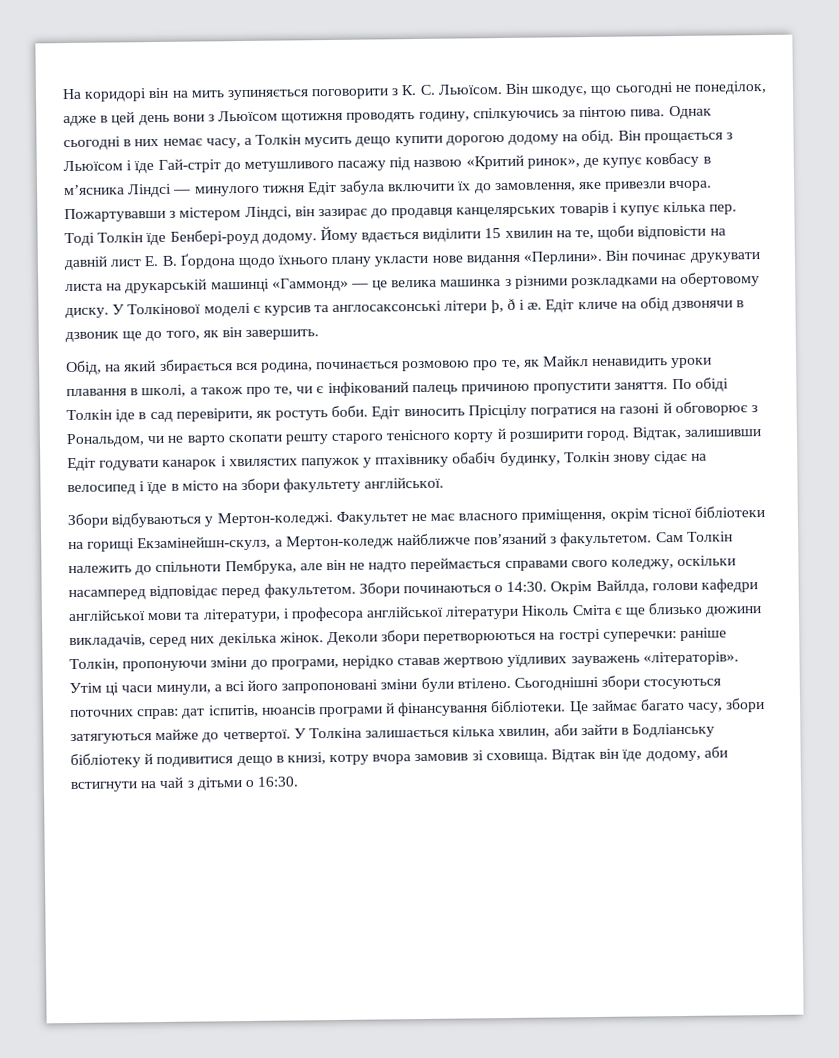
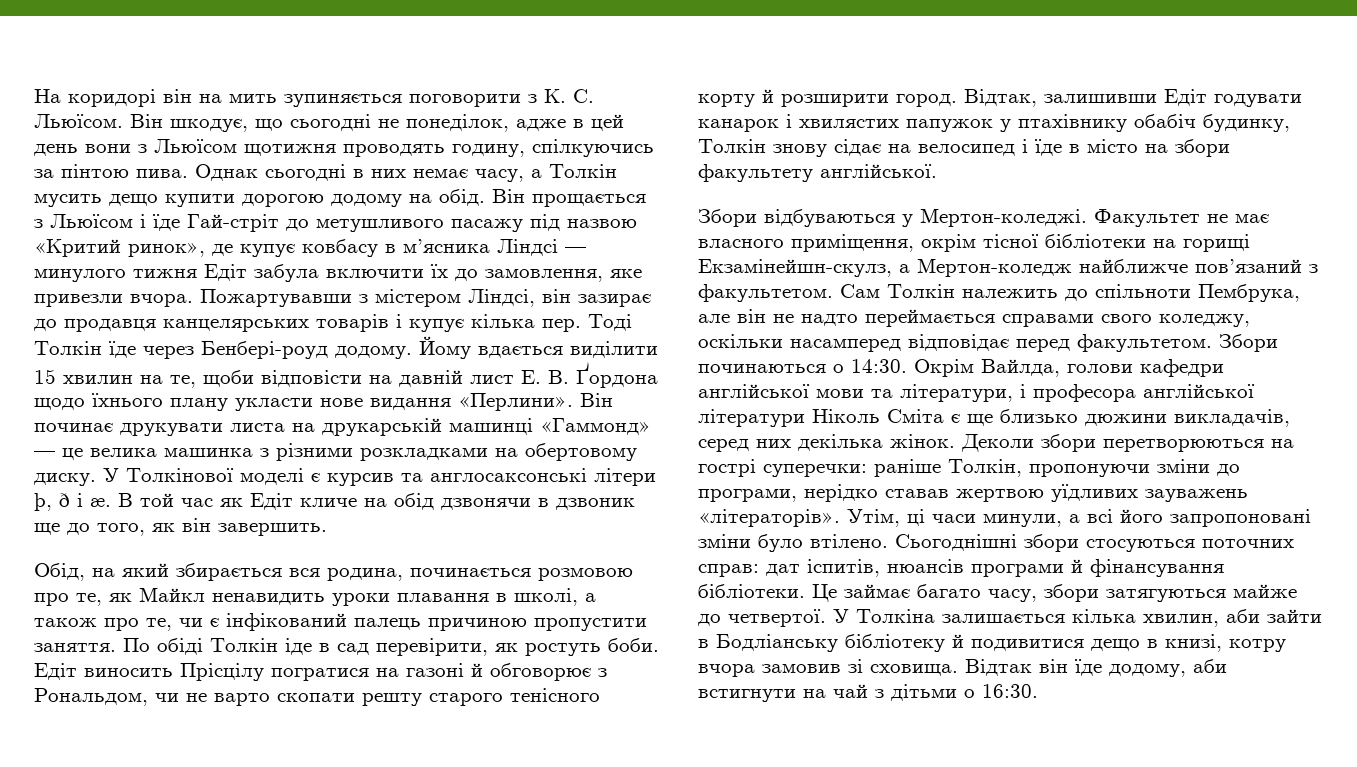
- Тоді Толкін їде Бенбері-роуд додому.
+ Тоді Толкін їде через Бенбері-роуд додому.
- Едіт кличе на обід дзвонячи в дзвоник ще до того, як він завершить.
+ В той час як Едіт кличе на обід дзвонячи в дзвоник ще до того, як він завершить.
- Утім ці часи минули, а всі його запропоновані зміни були втілено.
+ Утім, ці часи минули, а всі його запропоновані зміни було втілено.

